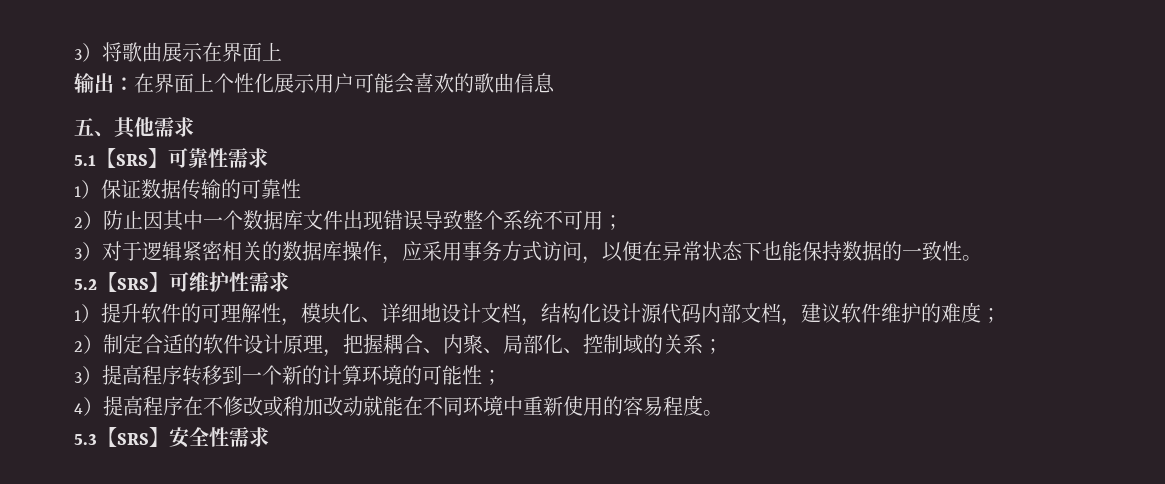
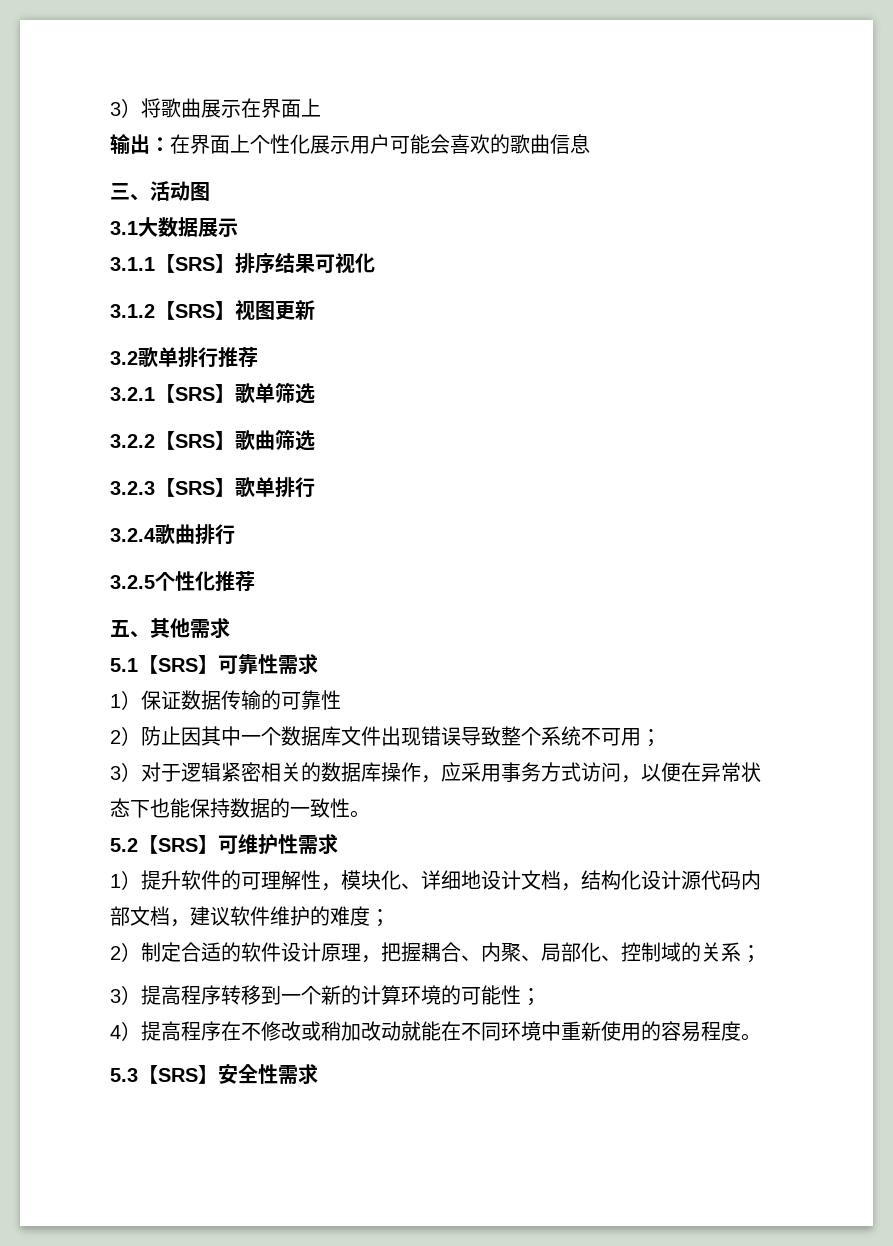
+ 三、活动图
+ 3.1大数据展示
+ 3.1.1【SRS】排序结果可视化
+ 3.1.2【SRS】视图更新
+ 3.2歌单排行推荐
+ 3.2.1【SRS】歌单筛选
+ 3.2.2【SRS】歌曲筛选
+ 3.2.3【SRS】歌单排行
+ 3.2.4歌曲排行
+ 3.2.5个性化推荐

